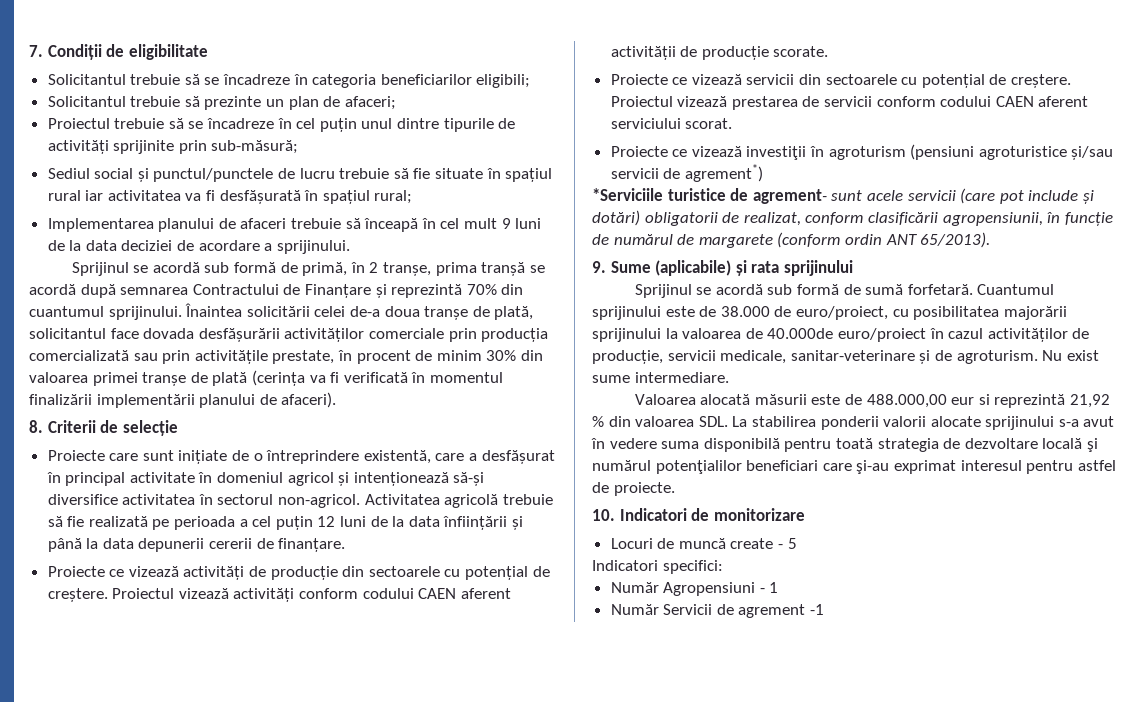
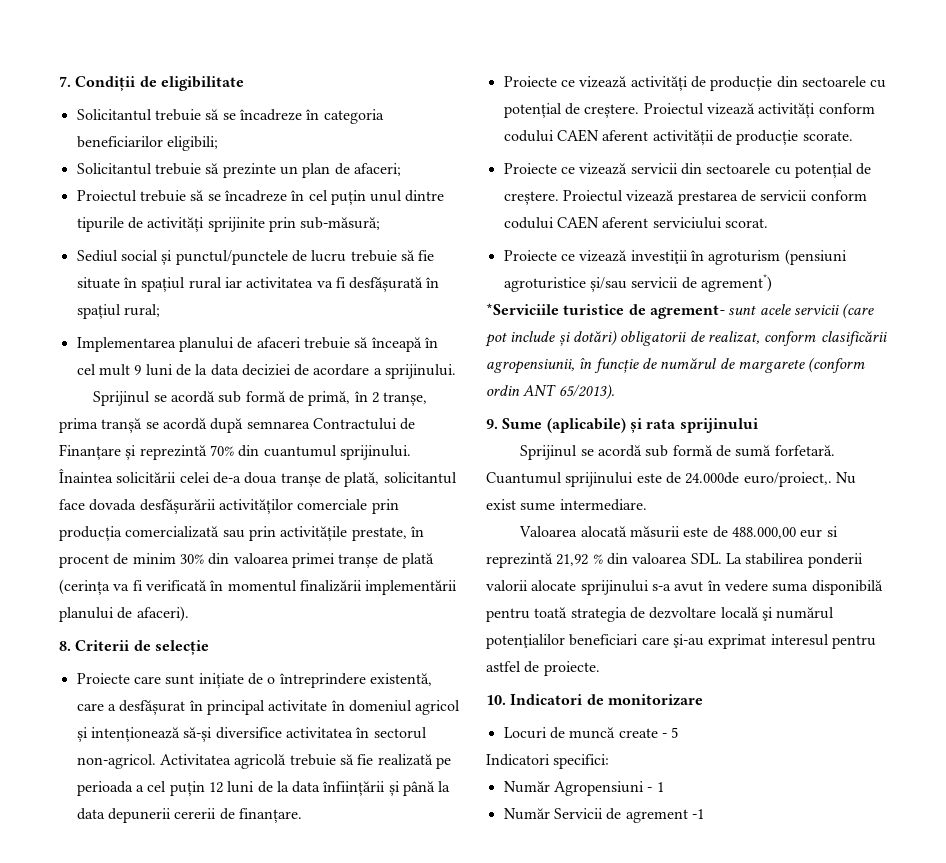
- Cuantumul sprijinului este de 38.000 de euro/proiect, cu posibilitatea majorării sprijinului la valoarea de 40.000de euro/proiect în cazul activităților de producție, servicii medicale, sanitar-veterinare și de agroturism.
+ Cuantumul sprijinului este de 24.000de euro/proiect,.

